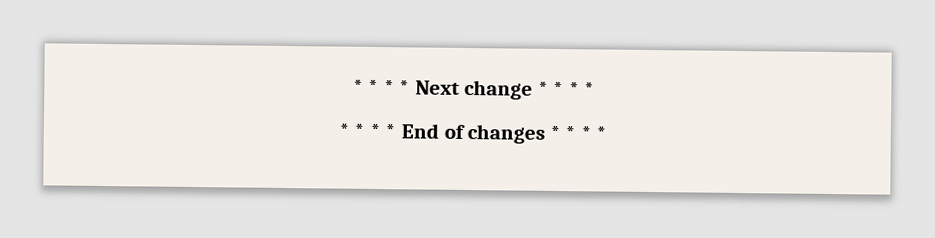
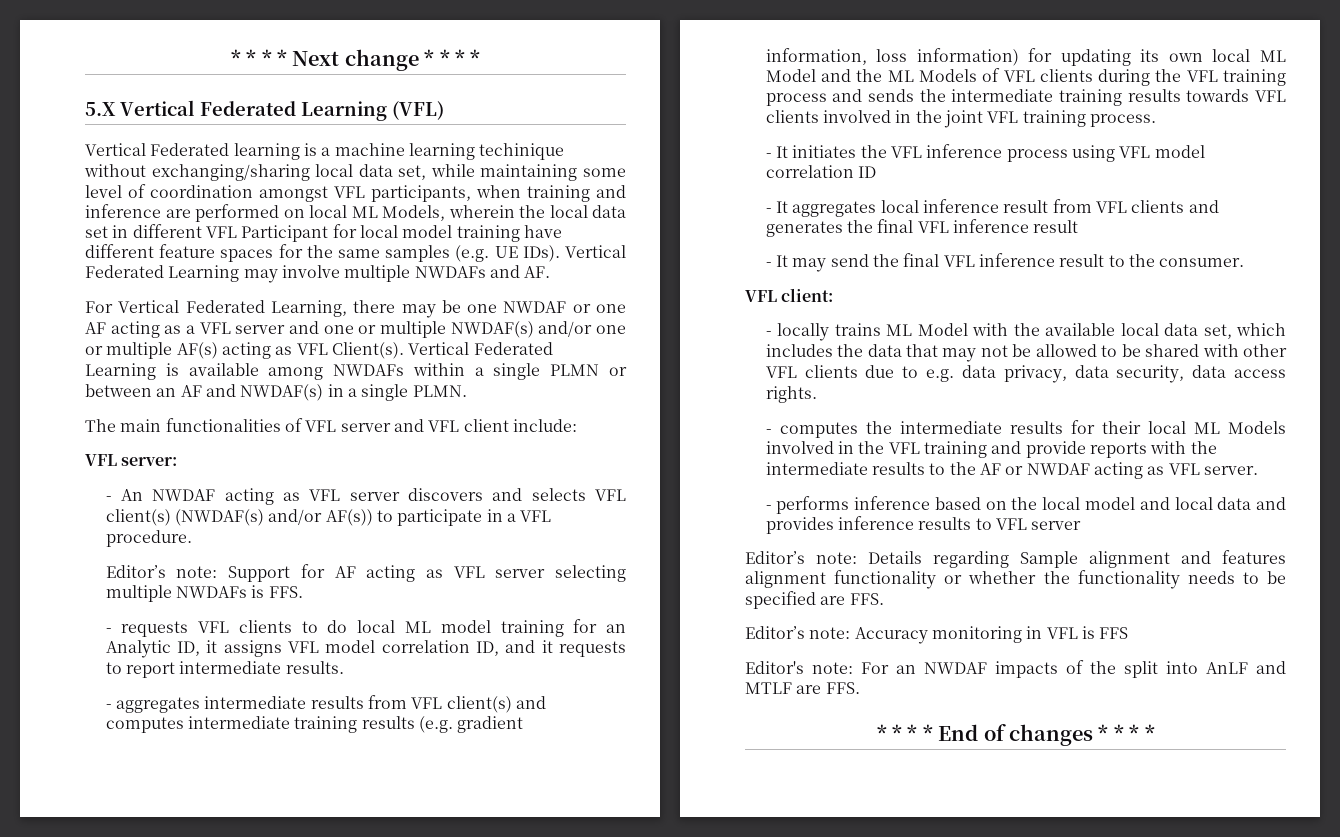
+ 5.X Vertical Federated Learning (VFL)
+ Vertical Federated learning is a machine learning techinique without exchanging/sharing local data set, while maintaining some level of coordination amongst VFL participants, when training and inference are performed on local ML Models, wherein the local data set in different VFL Participant for local model training have different feature spaces for the same samples (e.g. UE IDs). Vertical Federated Learning may involve multiple NWDAFs and AF.
+ For Vertical Federated Learning, there may be one NWDAF or one AF acting as a VFL server and one or multiple NWDAF(s) and/or one or multiple AF(s) acting as VFL Client(s). Vertical Federated Learning is available among NWDAFs within a single PLMN or between an AF and NWDAF(s) in a single PLMN.
+ The main functionalities of VFL server and VFL client include:
+ VFL server:
+ - An NWDAF acting as VFL server discovers and selects VFL client(s) (NWDAF(s) and/or AF(s)) to participate in a VFL procedure.
+ Editor’s note: Support for AF acting as VFL server selecting multiple NWDAFs is FFS.
+ - requests VFL clients to do local ML model training for an Analytic ID, it assigns VFL model correlation ID, and it requests to report intermediate results.
+ - aggregates intermediate results from VFL client(s) and computes intermediate training results (e.g. gradient information, loss information) for updating its own local ML Model and the ML Models of VFL clients during the VFL training process and sends the intermediate training results towards VFL clients involved in the joint VFL training process.
+ - It initiates the VFL inference process using VFL model correlation ID
+ - It aggregates local inference result from VFL clients and generates the final VFL inference result
+ - It may send the final VFL inference result to the consumer.
+ VFL client:
+ - locally trains ML Model with the available local data set, which includes the data that may not be allowed to be shared with other VFL clients due to e.g. data privacy, data security, data access rights.
+ - computes the intermediate results for their local ML Models involved in the VFL training and provide reports with the intermediate results to the AF or NWDAF acting as VFL server.
+ - performs inference based on the local model and local data and provides inference results to VFL server
+ Editor’s note: Details regarding Sample alignment and features alignment functionality or whether the functionality needs to be specified are FFS.
+ Editor’s note: Accuracy monitoring in VFL is FFS
+ Editor's note: For an NWDAF impacts of the split into AnLF and MTLF are FFS.

